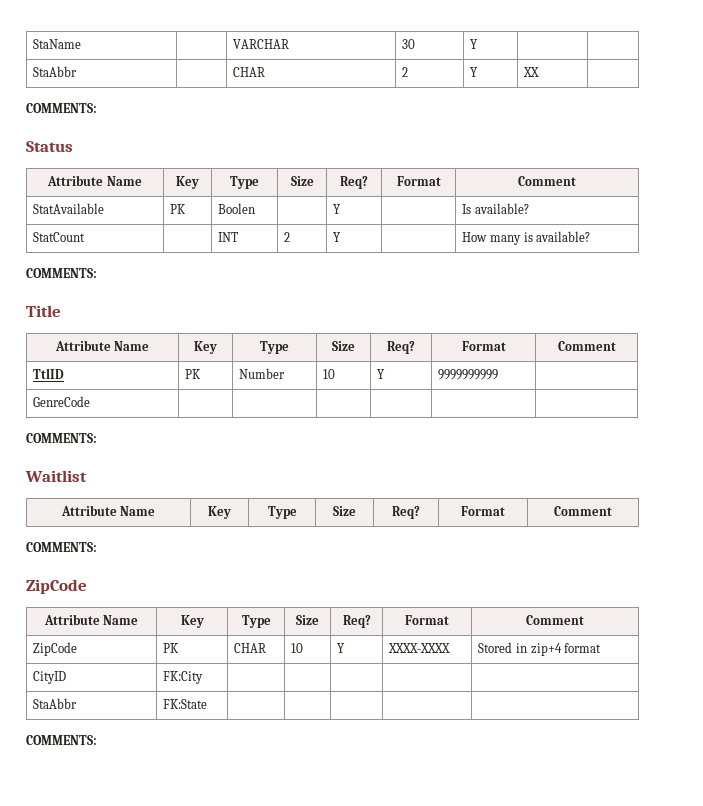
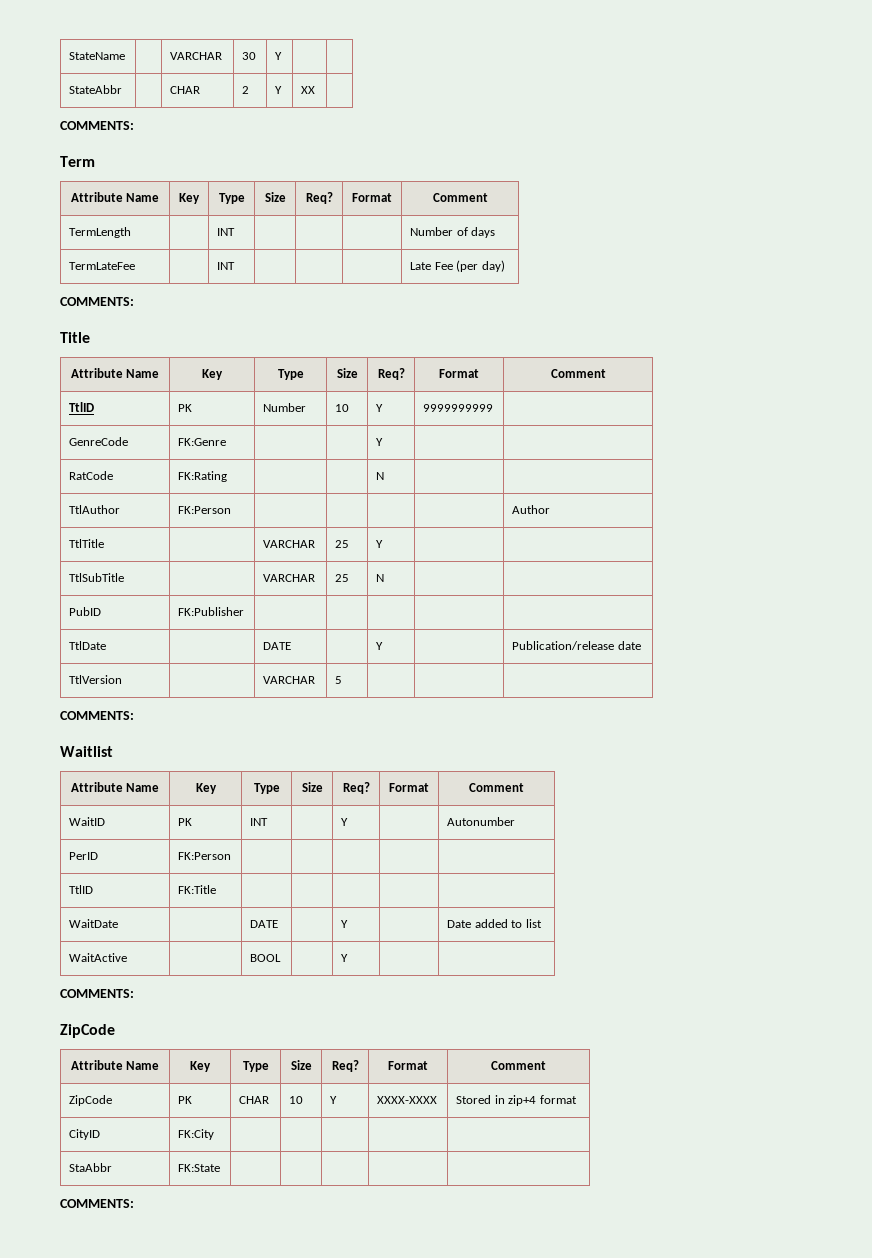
- StaName | | VARCHAR | 30 | Y | |
+ StateName | | VARCHAR | 30 | Y | |
- StaAbbr | | CHAR | 2 | Y | XX |
+ StateAbbr | | CHAR | 2 | Y | XX |
- Status
+ Term
  Attribute Name | Key | Type | Size | Req? | Format | Comment
- StatAvailable | PK | Boolen | | Y | | Is available?
- StatCount | | INT | 2 | Y | | How many is available?
+ TermLength | | INT | | | | Number of days
+ TermLateFee | | INT | | | | Late Fee (per day)
- GenreCode | | | | | |
+ GenreCode | FK:Genre | | | Y | |
+ RatCode | FK:Rating | | | N | |
+ TtlAuthor | FK:Person | | | | | Author
+ TtlTitle | | VARCHAR | 25 | Y | |
+ TtlSubTitle | | VARCHAR | 25 | N | |
+ PubID | FK:Publisher | | | | |
+ TtlDate | | DATE | | Y | | Publication/release date
+ TtlVersion | | VARCHAR | 5 | | |
+ WaitID | PK | INT | | Y | | Autonumber
+ PerID | FK:Person | | | | |
+ TtlID | FK:Title | | | | |
+ WaitDate | | DATE | | Y | | Date added to list
+ WaitActive | | BOOL | | Y | |

